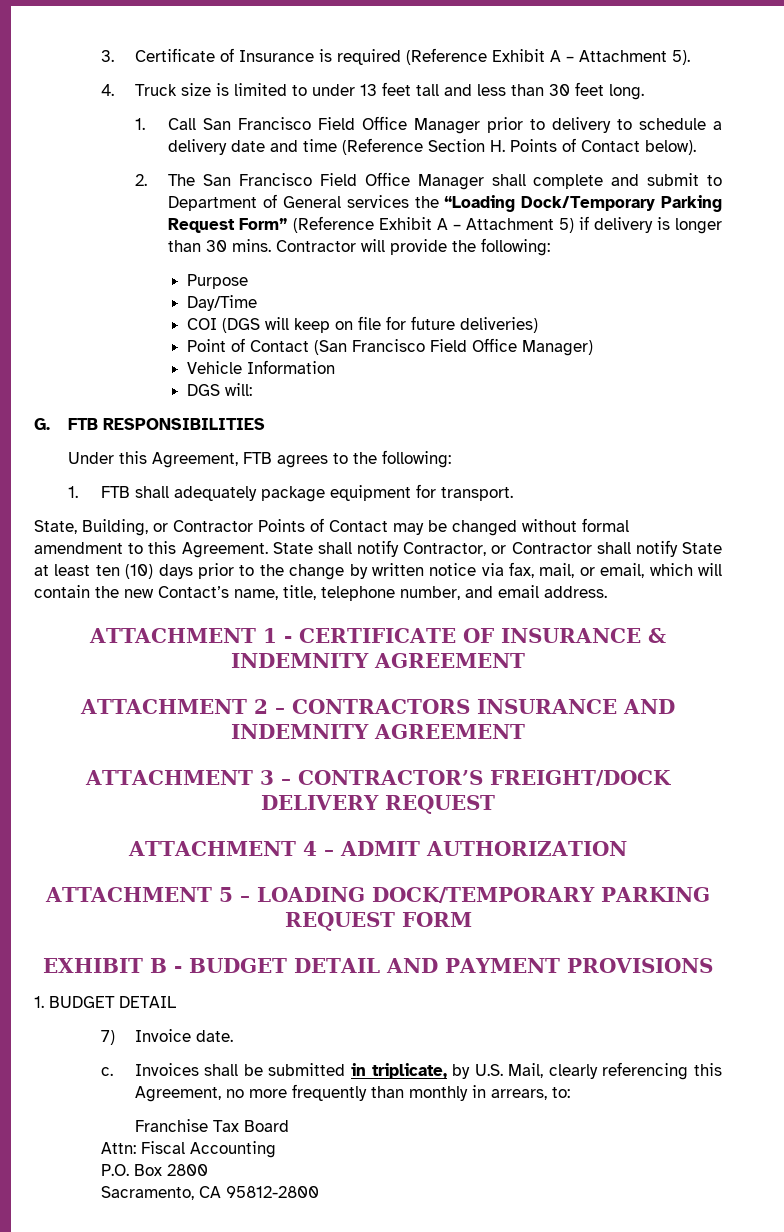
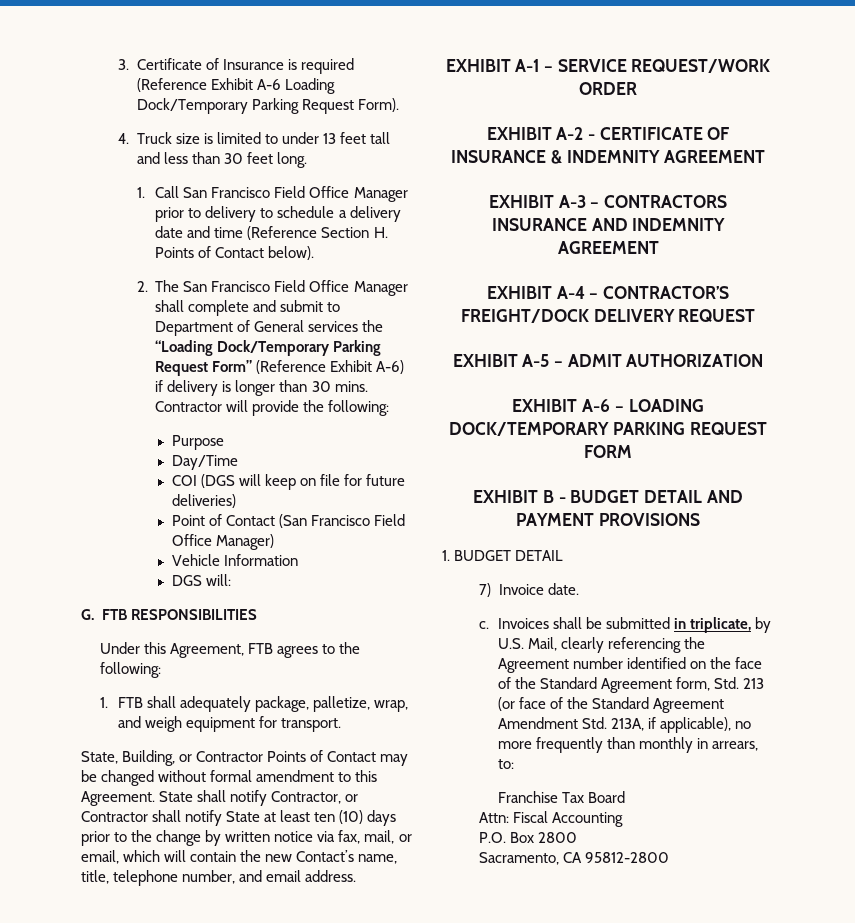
- 3. Certificate of Insurance is required (Reference Exhibit A – Attachment 5).
+ 3. Certificate of Insurance is required (Reference Exhibit A-6 Loading Dock/Temporary Parking Request Form).
- 2. The San Francisco Field Office Manager shall complete and submit to Department of General services the “Loading Dock/Temporary Parking Request Form” (Reference Exhibit A – Attachment 5) if delivery is longer than 30 mins.
+ 2. The San Francisco Field Office Manager shall complete and submit to Department of General services the “Loading Dock/Temporary Parking Request Form” (Reference Exhibit A-6) if delivery is longer than 30 mins.
- 1. FTB shall adequately package equipment for transport.
+ 1. FTB shall adequately package, palletize, wrap, and weigh equipment for transport.
- ATTACHMENT 1 - CERTIFICATE OF INSURANCE & INDEMNITY AGREEMENT
+ EXHIBIT A-1 – SERVICE REQUEST/WORK ORDER
+ EXHIBIT A-2 - CERTIFICATE OF INSURANCE & INDEMNITY AGREEMENT
- ATTACHMENT 2 – CONTRACTORS INSURANCE AND INDEMNITY AGREEMENT
+ EXHIBIT A-3 – CONTRACTORS INSURANCE AND INDEMNITY AGREEMENT
- ATTACHMENT 3 – CONTRACTOR’S FREIGHT/DOCK DELIVERY REQUEST
+ EXHIBIT A-4 – CONTRACTOR’S FREIGHT/DOCK DELIVERY REQUEST
- ATTACHMENT 4 – ADMIT AUTHORIZATION
+ EXHIBIT A-5 – ADMIT AUTHORIZATION
- ATTACHMENT 5 – LOADING DOCK/TEMPORARY PARKING REQUEST FORM
+ EXHIBIT A-6 – LOADING DOCK/TEMPORARY PARKING REQUEST FORM
- Invoices shall be submitted in triplicate, by U.S. Mail, clearly referencing this Agreement, no more frequently than monthly in arrears, to:
+ Invoices shall be submitted in triplicate, by U.S. Mail, clearly referencing the Agreement number identified on the face of the Standard Agreement form, Std. 213 (or face of the Standard Agreement Amendment Std. 213A, if applicable), no more frequently than monthly in arrears, to:

